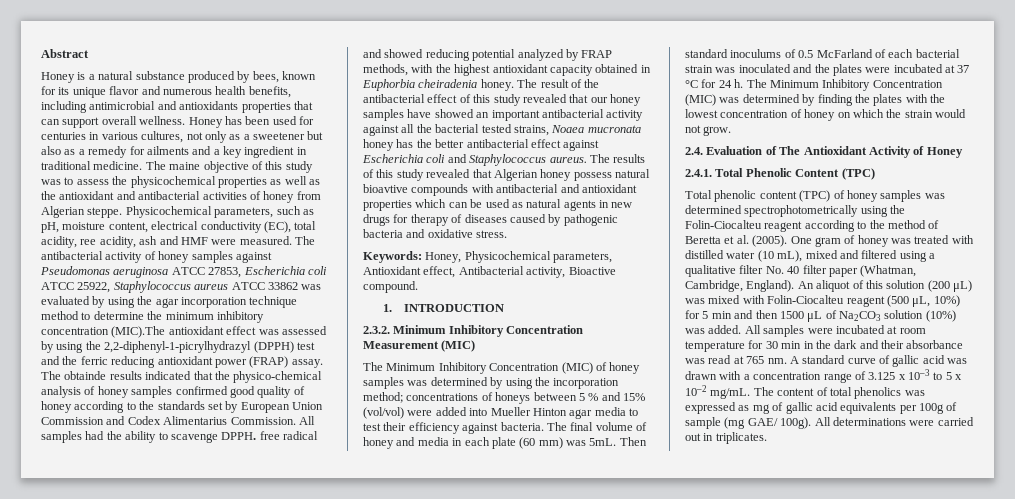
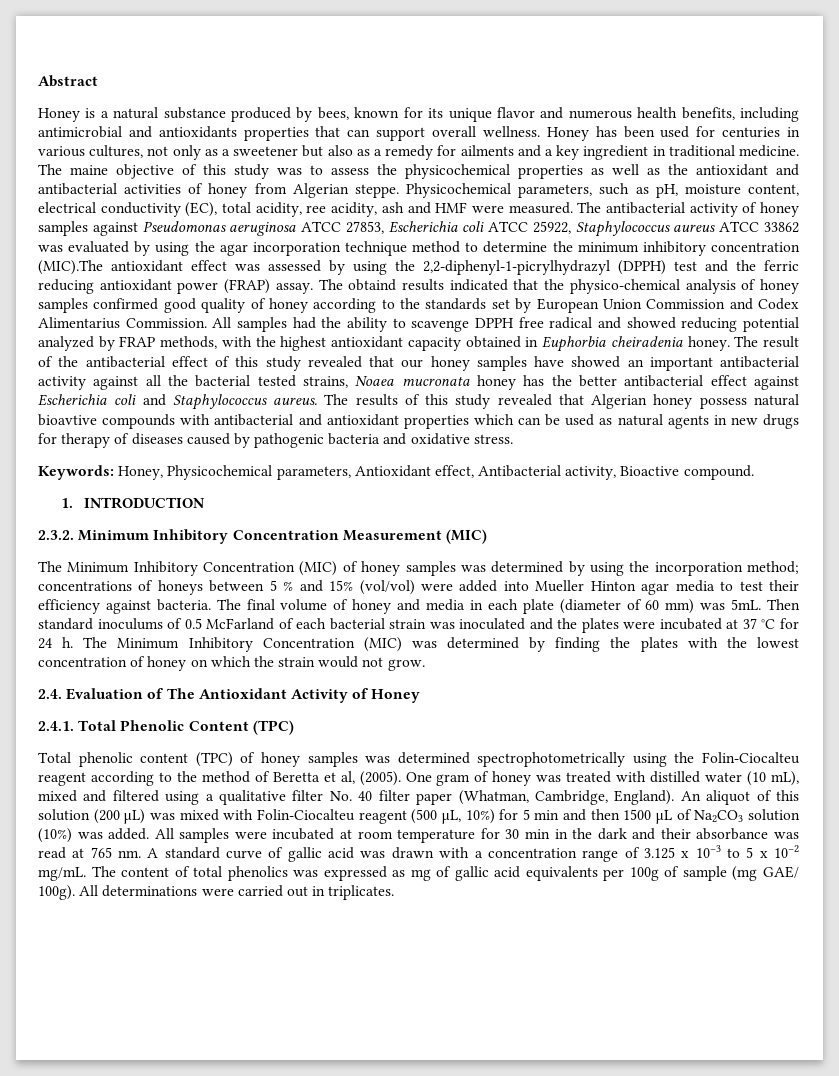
- The obtainde results indicated that the physico-chemical analysis of honey samples confirmed good quality of honey according to the standards set by European Union Commission and Codex Alimentarius Commission.
+ The obtaind results indicated that the physico-chemical analysis of honey samples confirmed good quality of honey according to the standards set by European Union Commission and Codex Alimentarius Commission.
- All samples had the ability to scavenge DPPH. free radical and showed reducing potential analyzed by FRAP methods, with the highest antioxidant capacity obtained in Euphorbia cheiradenia honey.
+ All samples had the ability to scavenge DPPH free radical and showed reducing potential analyzed by FRAP methods, with the highest antioxidant capacity obtained in Euphorbia cheiradenia honey.
- The final volume of honey and media in each plate (60 mm) was 5mL.
+ The final volume of honey and media in each plate (diameter of 60 mm) was 5mL.
- Total phenolic content (TPC) of honey samples was determined spectrophotometrically using the Folin-Ciocalteu reagent according to the method of Beretta et al. (2005).
+ Total phenolic content (TPC) of honey samples was determined spectrophotometrically using the Folin-Ciocalteu reagent according to the method of Beretta et al, (2005).

